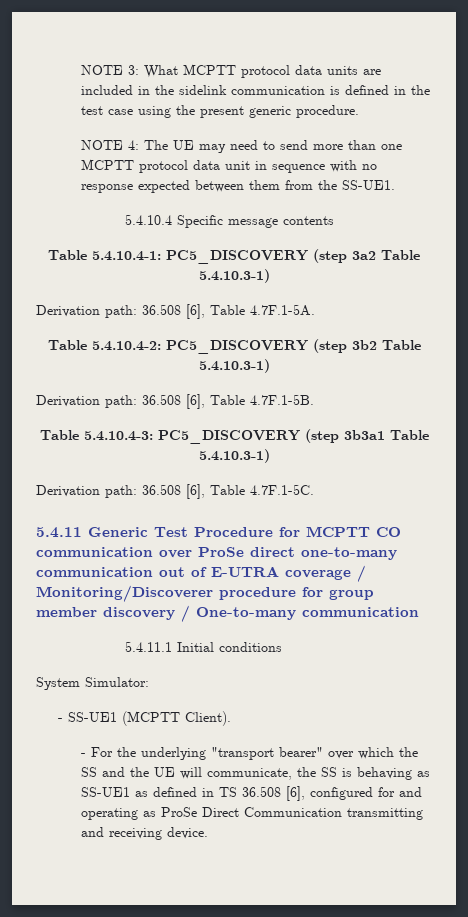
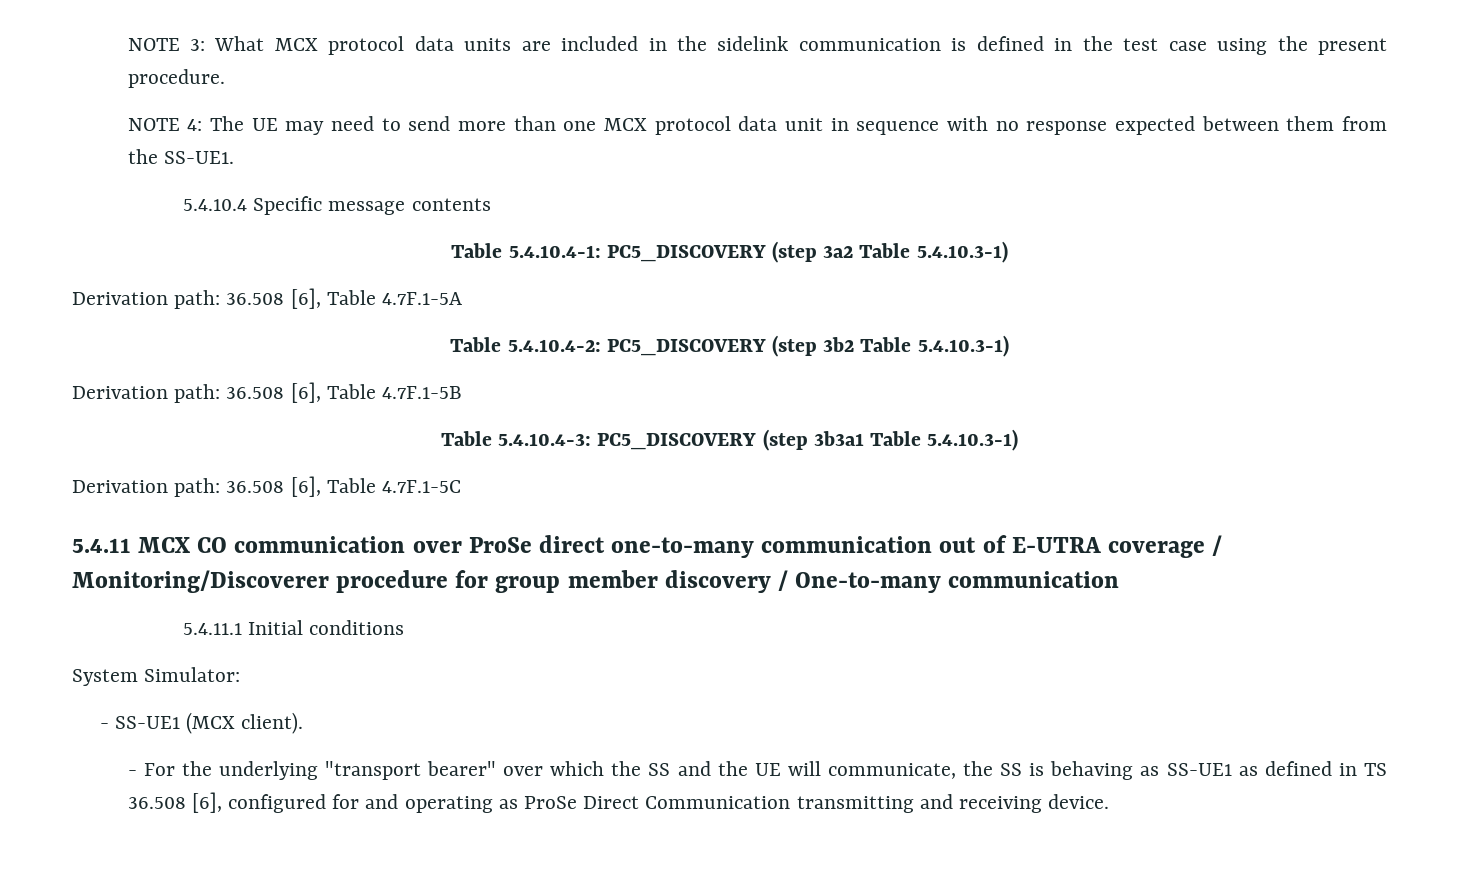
- NOTE 3: What MCPTT protocol data units are included in the sidelink communication is defined in the test case using the present generic procedure.
+ NOTE 3: What MCX protocol data units are included in the sidelink communication is defined in the test case using the present procedure.
- NOTE 4: The UE may need to send more than one MCPTT protocol data unit in sequence with no response expected between them from the SS-UE1.
+ NOTE 4: The UE may need to send more than one MCX protocol data unit in sequence with no response expected between them from the SS-UE1.
- Derivation path: 36.508 [6], Table 4.7F.1-5A.
+ Derivation path: 36.508 [6], Table 4.7F.1-5A
- Derivation path: 36.508 [6], Table 4.7F.1-5B.
+ Derivation path: 36.508 [6], Table 4.7F.1-5B
- Derivation path: 36.508 [6], Table 4.7F.1-5C.
+ Derivation path: 36.508 [6], Table 4.7F.1-5C
- 5.4.11 Generic Test Procedure for MCPTT CO communication over ProSe direct one-to-many communication out of E-UTRA coverage / Monitoring/Discoverer procedure for group member discovery / One-to-many communication
+ 5.4.11 MCX CO communication over ProSe direct one-to-many communication out of E-UTRA coverage / Monitoring/Discoverer procedure for group member discovery / One-to-many communication
- - SS-UE1 (MCPTT Client).
+ - SS-UE1 (MCX client).

